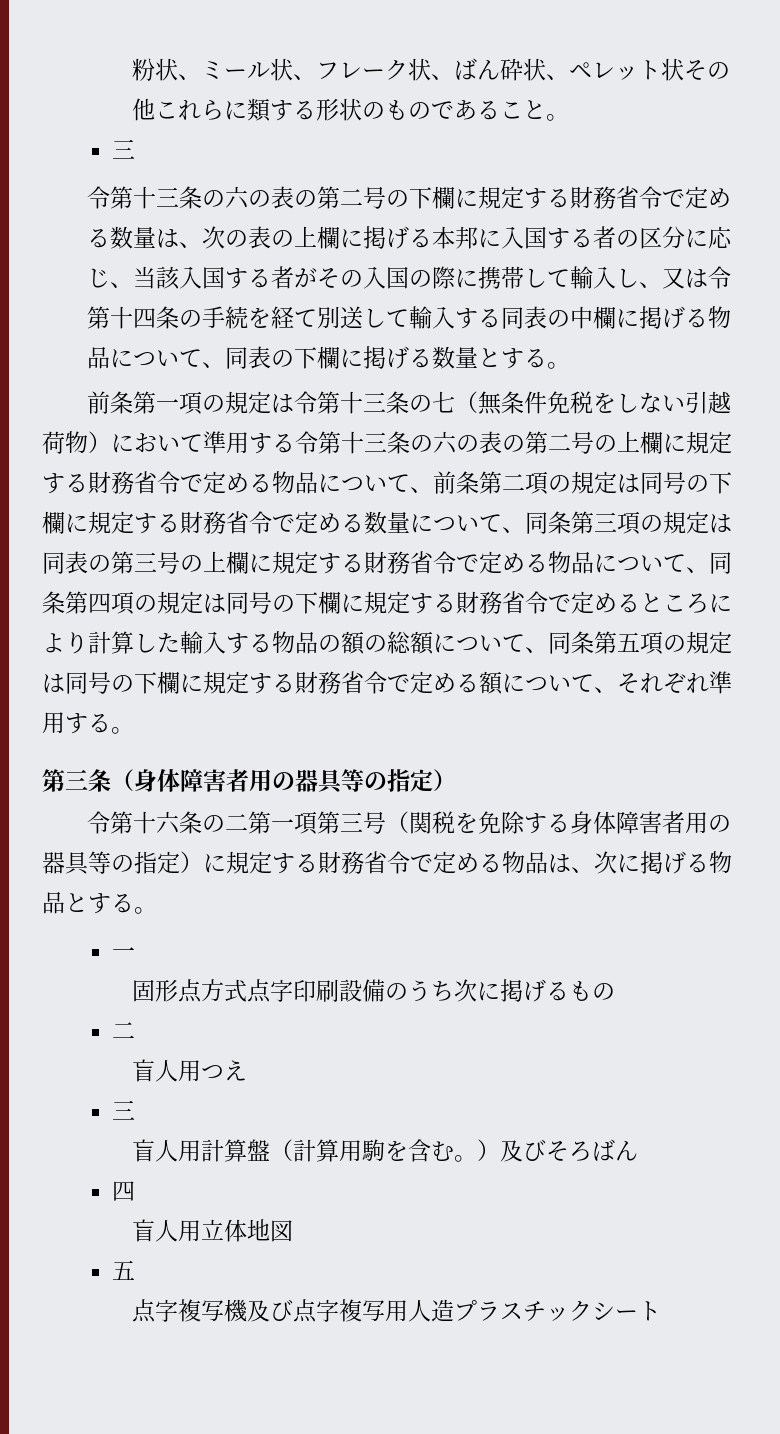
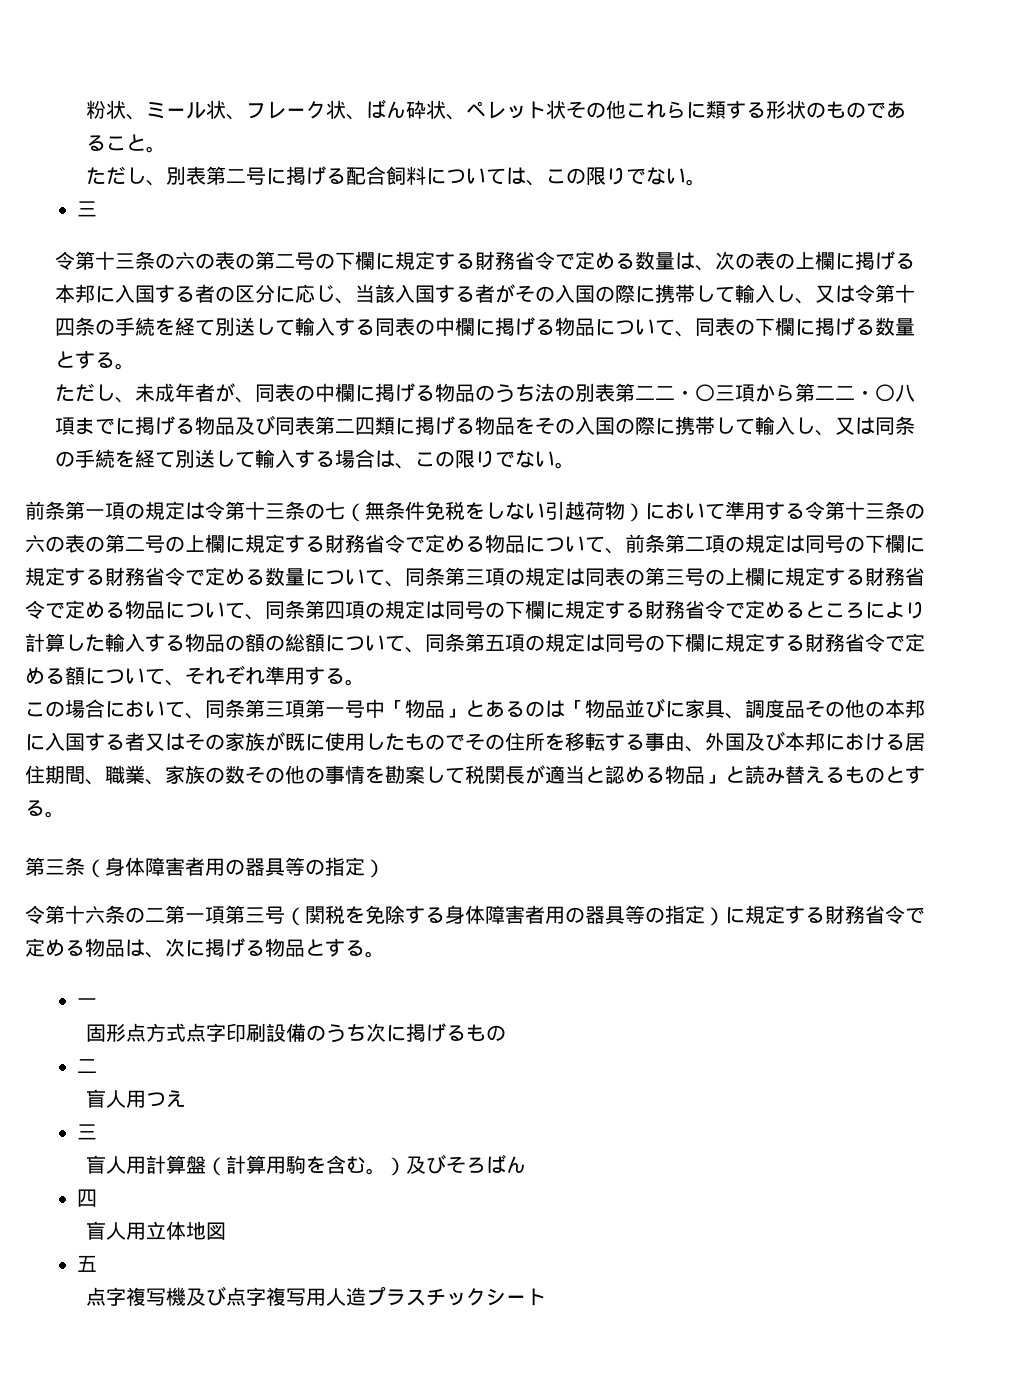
+ ただし、別表第二号に掲げる配合飼料については、この限りでない。
+ ただし、未成年者が、同表の中欄に掲げる物品のうち法の別表第二二・〇三項から第二二・〇八項までに掲げる物品及び同表第二四類に掲げる物品をその入国の際に携帯して輸入し、又は同条の手続を経て別送して輸入する場合は、この限りでない。
+ この場合において、同条第三項第一号中「物品」とあるのは「物品並びに家具、調度品その他の本邦に入国する者又はその家族が既に使用したものでその住所を移転する事由、外国及び本邦における居住期間、職業、家族の数その他の事情を勘案して税関長が適当と認める物品」と読み替えるものとする。

